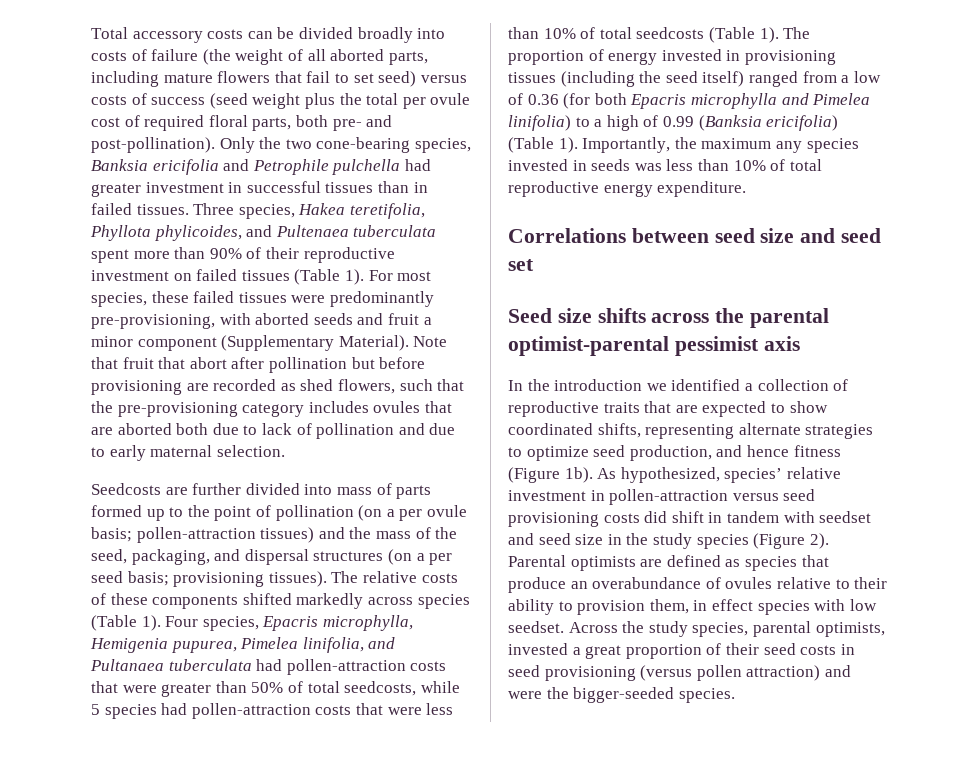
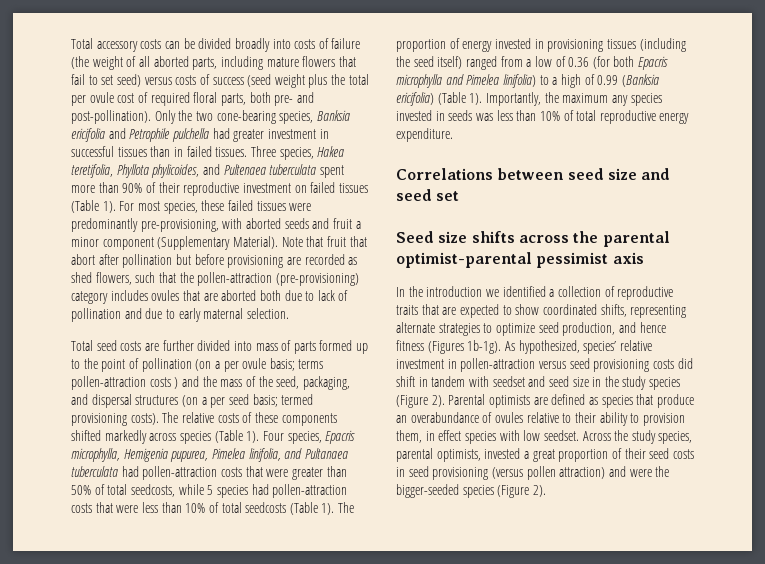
- Note that fruit that abort after pollination but before provisioning are recorded as shed flowers, such that the pre-provisioning category includes ovules that are aborted both due to lack of pollination and due to early maternal selection.
+ Note that fruit that abort after pollination but before provisioning are recorded as shed flowers, such that the pollen-attraction (pre-provisioning) category includes ovules that are aborted both due to lack of pollination and due to early maternal selection.
- Seedcosts are further divided into mass of parts formed up to the point of pollination (on a per ovule basis; pollen-attraction tissues) and the mass of the seed, packaging, and dispersal structures (on a per seed basis; provisioning tissues).
+ Total seed costs are further divided into mass of parts formed up to the point of pollination (on a per ovule basis; terms pollen-attraction costs ) and the mass of the seed, packaging, and dispersal structures (on a per seed basis; termed provisioning costs).
- In the introduction we identified a collection of reproductive traits that are expected to show coordinated shifts, representing alternate strategies to optimize seed production, and hence fitness (Figure 1b).
+ In the introduction we identified a collection of reproductive traits that are expected to show coordinated shifts, representing alternate strategies to optimize seed production, and hence fitness (Figures 1b-1g).
- Across the study species, parental optimists, invested a great proportion of their seed costs in seed provisioning (versus pollen attraction) and were the bigger-seeded species.
+ Across the study species, parental optimists, invested a great proportion of their seed costs in seed provisioning (versus pollen attraction) and were the bigger-seeded species (Figure 2).

